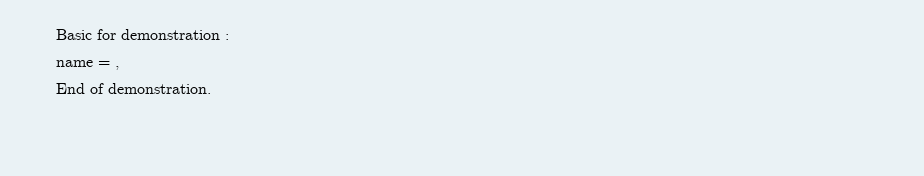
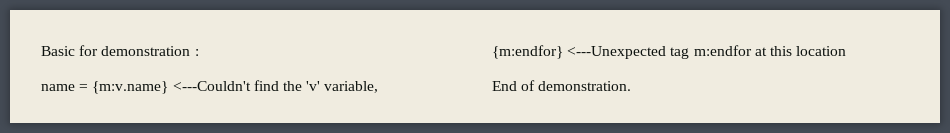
- name = ,
+ name = {m:v.name} <---Couldn't find the 'v' variable,
+ {m:endfor} <---Unexpected tag m:endfor at this location

